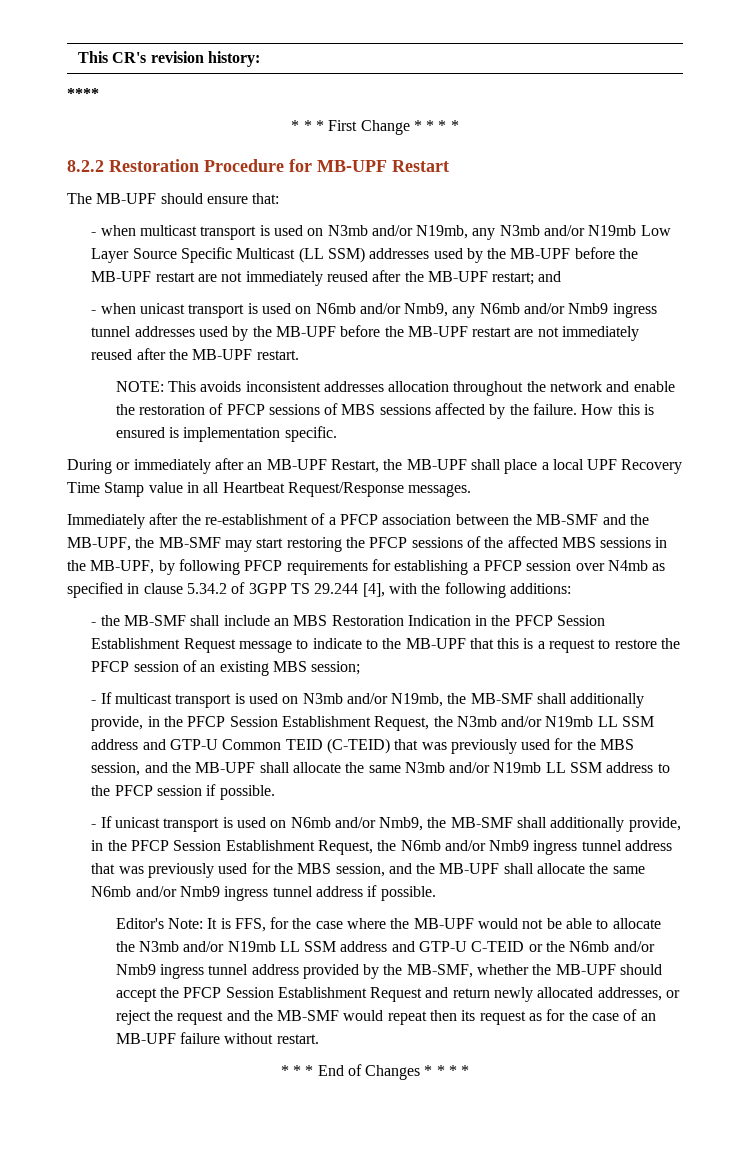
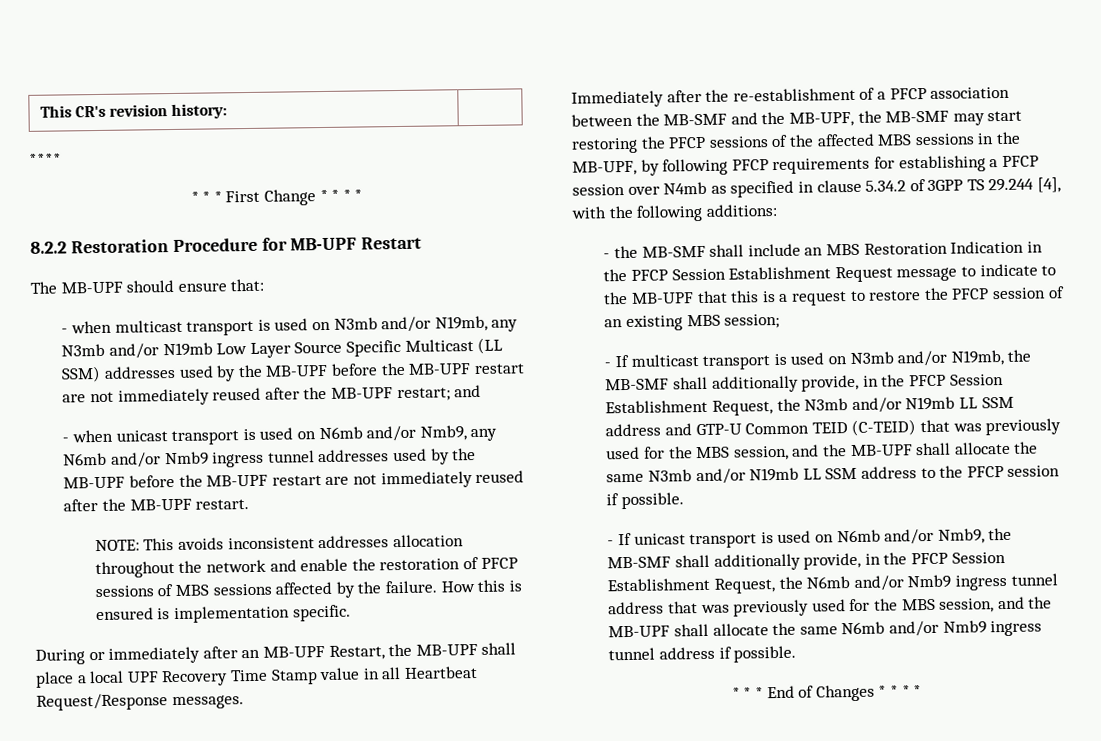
- Editor's Note: It is FFS, for the case where the MB-UPF would not be able to allocate the N3mb and/or N19mb LL SSM address and GTP-U C-TEID or the N6mb and/or Nmb9 ingress tunnel address provided by the MB-SMF, whether the MB-UPF should accept the PFCP Session Establishment Request and return newly allocated addresses, or reject the request and the MB-SMF would repeat then its request as for the case of an MB-UPF failure without restart.

